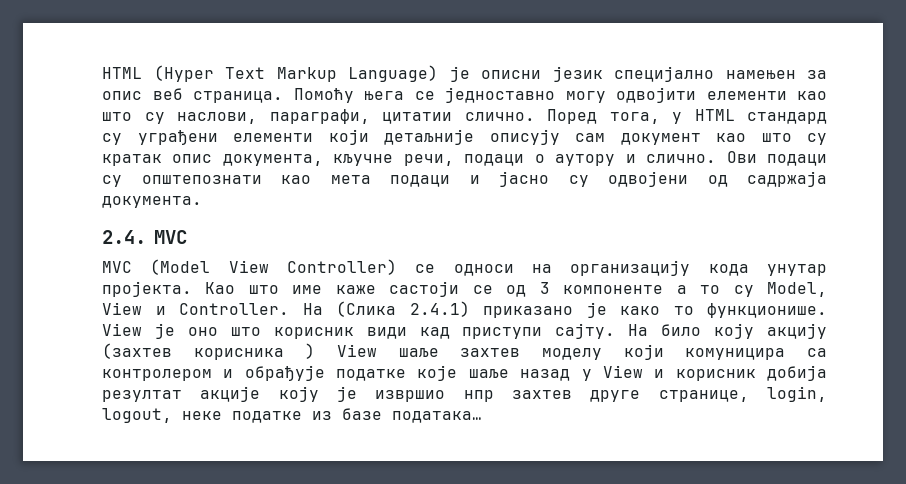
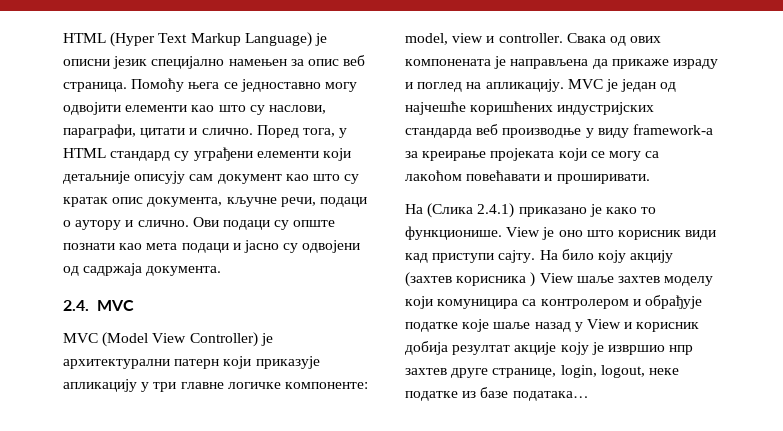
- Помоћу њега се једноставно могу одвојити елементи као што су наслови, параграфи, цитатии слично.
+ Помоћу њега се једноставно могу одвојити елементи као што су наслови, параграфи, цитати и слично.
- Ови подаци су општепознати као мета подаци и јасно су одвојени од садржаја документа.
+ Ови подаци су опште познати као мета подаци и јасно су одвојени од садржаја документа.
- MVC (Model View Controller) се односи на организацију кода унутар пројекта. Као што име каже састоји се од 3 компоненте а то су Model, View и Controller. На (Слика 2.4.1) приказано је како то функционише.
+ MVC (Model View Controller) је архитектурални патерн који приказује апликацију у три главне логичке компоненте: model, view и controller. Свака од ових компонената је направљена да прикаже израду и поглед на апликацију. MVC је један од најчешће коришћених индустријских стандарда веб производње у виду framework-a за креирање пројеката који се могу са лакоћом повећавати и проширивати.
+ На (Слика 2.4.1) приказано је како то функционише.

